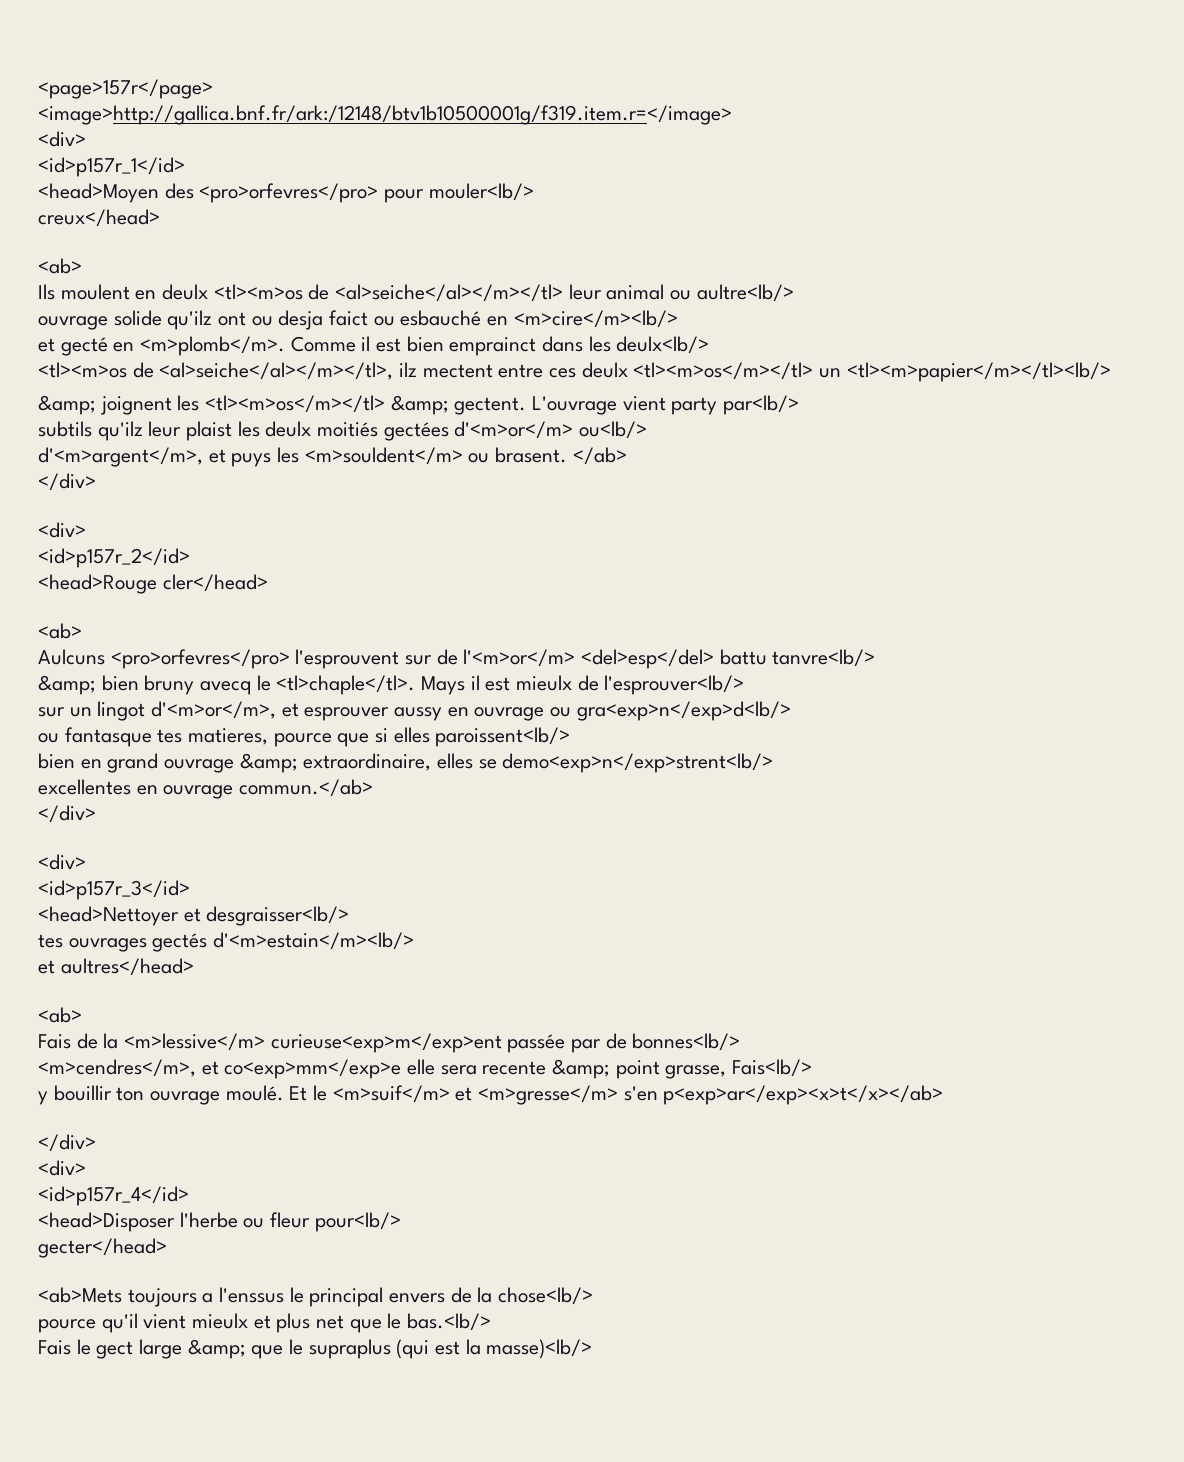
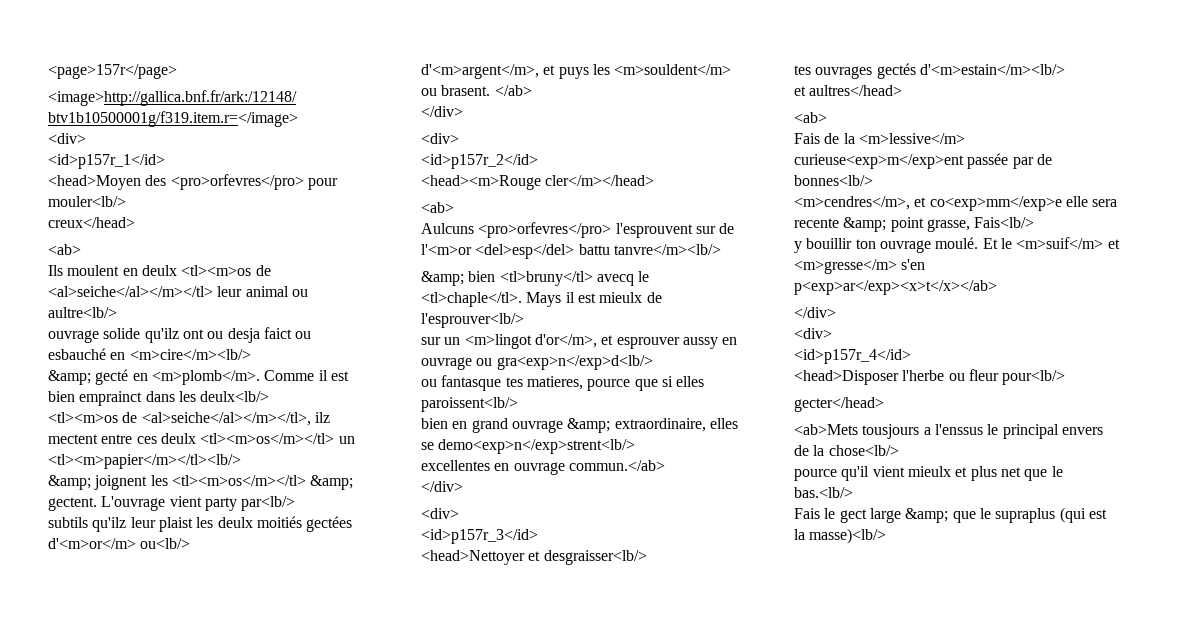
- et gecté en <m>plomb</m>.
+ &amp; gecté en <m>plomb</m>.
- <head>Rouge cler</head>
+ <head><m>Rouge cler</m></head>
- Aulcuns <pro>orfevres</pro> l'esprouvent sur de l'<m>or</m> <del>esp</del> battu tanvre<lb/>
+ Aulcuns <pro>orfevres</pro> l'esprouvent sur de l'<m>or <del>esp</del> battu tanvre</m><lb/>
- &amp; bien bruny avecq le <tl>chaple</tl>.
+ &amp; bien <tl>bruny</tl> avecq le <tl>chaple</tl>.
- sur un lingot d'<m>or</m>, et esprouver aussy en ouvrage ou gra<exp>n</exp>d<lb/>
+ sur un <m>lingot d'or</m>, et esprouver aussy en ouvrage ou gra<exp>n</exp>d<lb/>
- <ab>Mets toujours a l'enssus le principal envers de la chose<lb/>
+ <ab>Mets tousjours a l'enssus le principal envers de la chose<lb/>

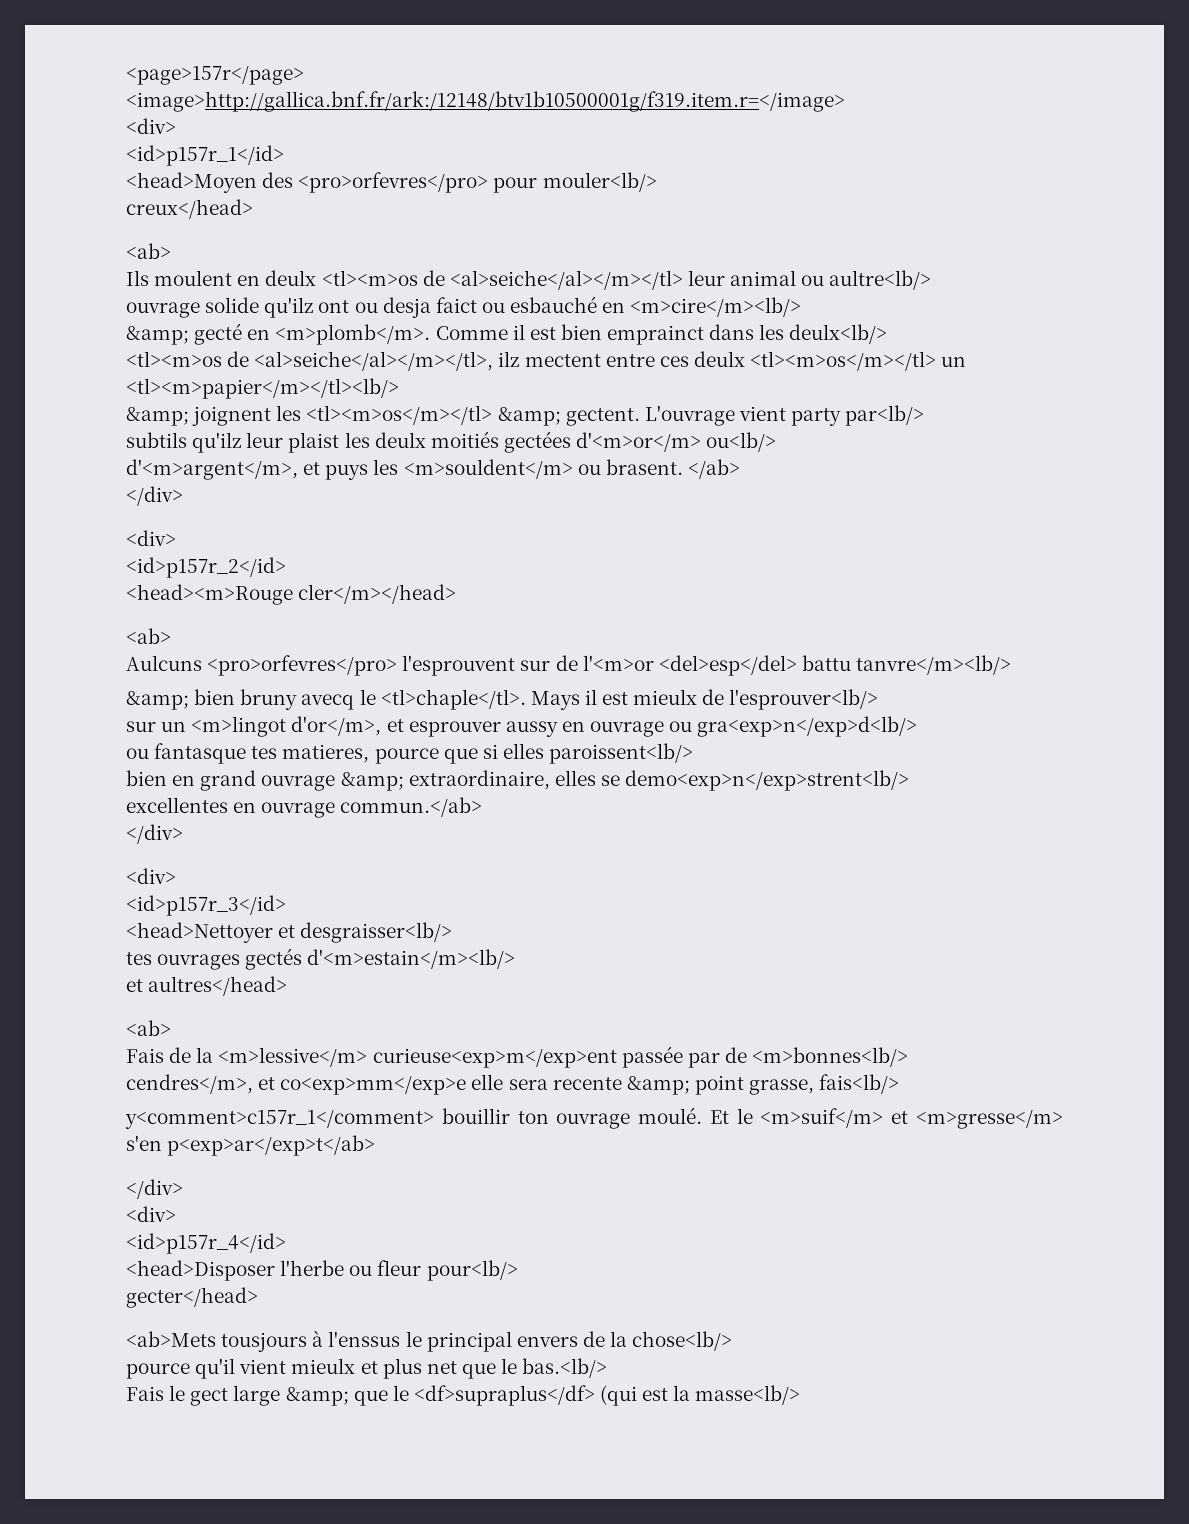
- &amp; bien <tl>bruny</tl> avecq le <tl>chaple</tl>.
+ &amp; bien bruny avecq le <tl>chaple</tl>.
- Fais de la <m>lessive</m> curieuse<exp>m</exp>ent passée par de bonnes<lb/>
- <m>cendres</m>, et co<exp>mm</exp>e elle sera recente &amp; point grasse, Fais<lb/>
- y bouillir ton ouvrage moulé.
+ Fais de la <m>lessive</m> curieuse<exp>m</exp>ent passée par de <m>bonnes<lb/>
+ cendres</m>, et co<exp>mm</exp>e elle sera recente &amp; point grasse, fais<lb/>
+ y<comment>c157r_1</comment> bouillir ton ouvrage moulé.
- Et le <m>suif</m> et <m>gresse</m> s'en p<exp>ar</exp><x>t</x></ab>
+ Et le <m>suif</m> et <m>gresse</m> s'en p<exp>ar</exp>t</ab>
- <ab>Mets tousjours a l'enssus le principal envers de la chose<lb/>
+ <ab>Mets tousjours à l'enssus le principal envers de la chose<lb/>
- Fais le gect large &amp; que le supraplus (qui est la masse)<lb/>
+ Fais le gect large &amp; que le <df>supraplus</df> (qui est la masse<lb/>

